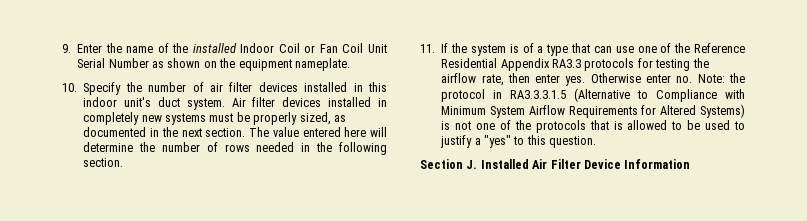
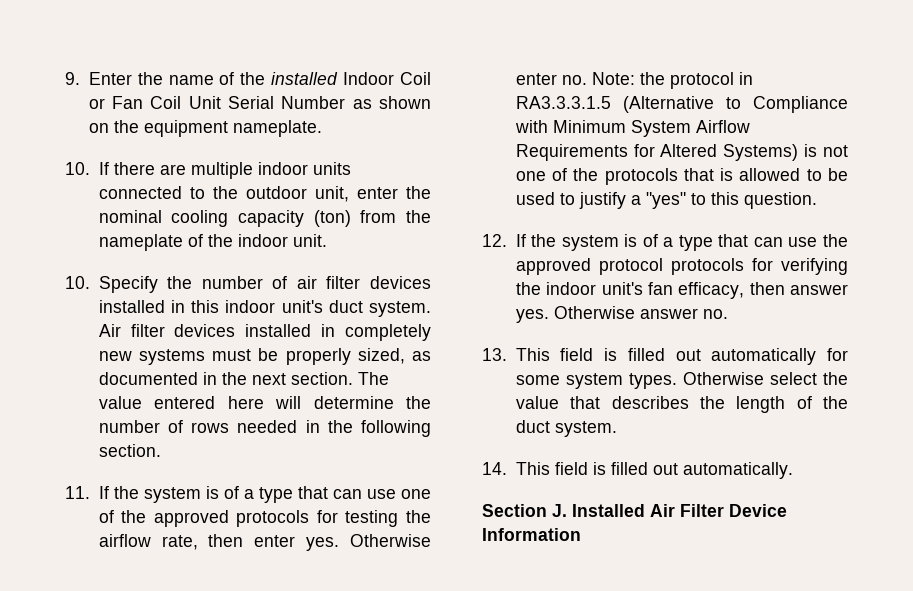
+ 10. If there are multiple indoor units connected to the outdoor unit, enter the nominal cooling capacity (ton) from the nameplate of the indoor unit.
- 11. If the system is of a type that can use one of the Reference Residential Appendix RA3.3 protocols for testing the airflow rate, then enter yes.
+ 11. If the system is of a type that can use one of the approved protocols for testing the airflow rate, then enter yes.
+ 12. If the system is of a type that can use the approved protocol protocols for verifying the indoor unit's fan efficacy, then answer yes. Otherwise answer no.
+ 13. This field is filled out automatically for some system types. Otherwise select the value that describes the length of the duct system.
+ 14. This field is filled out automatically.

